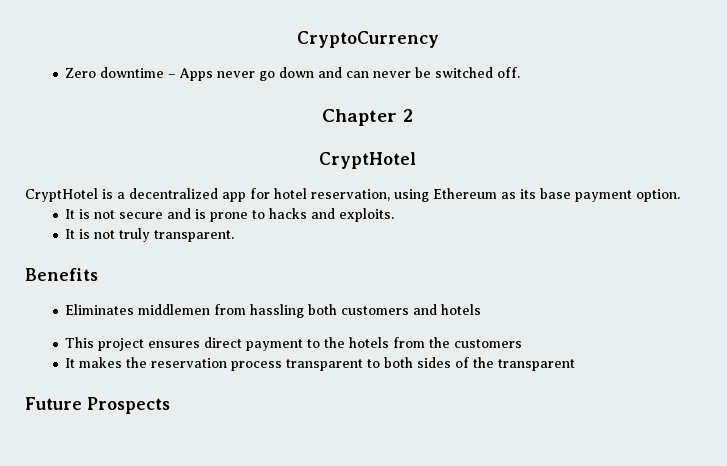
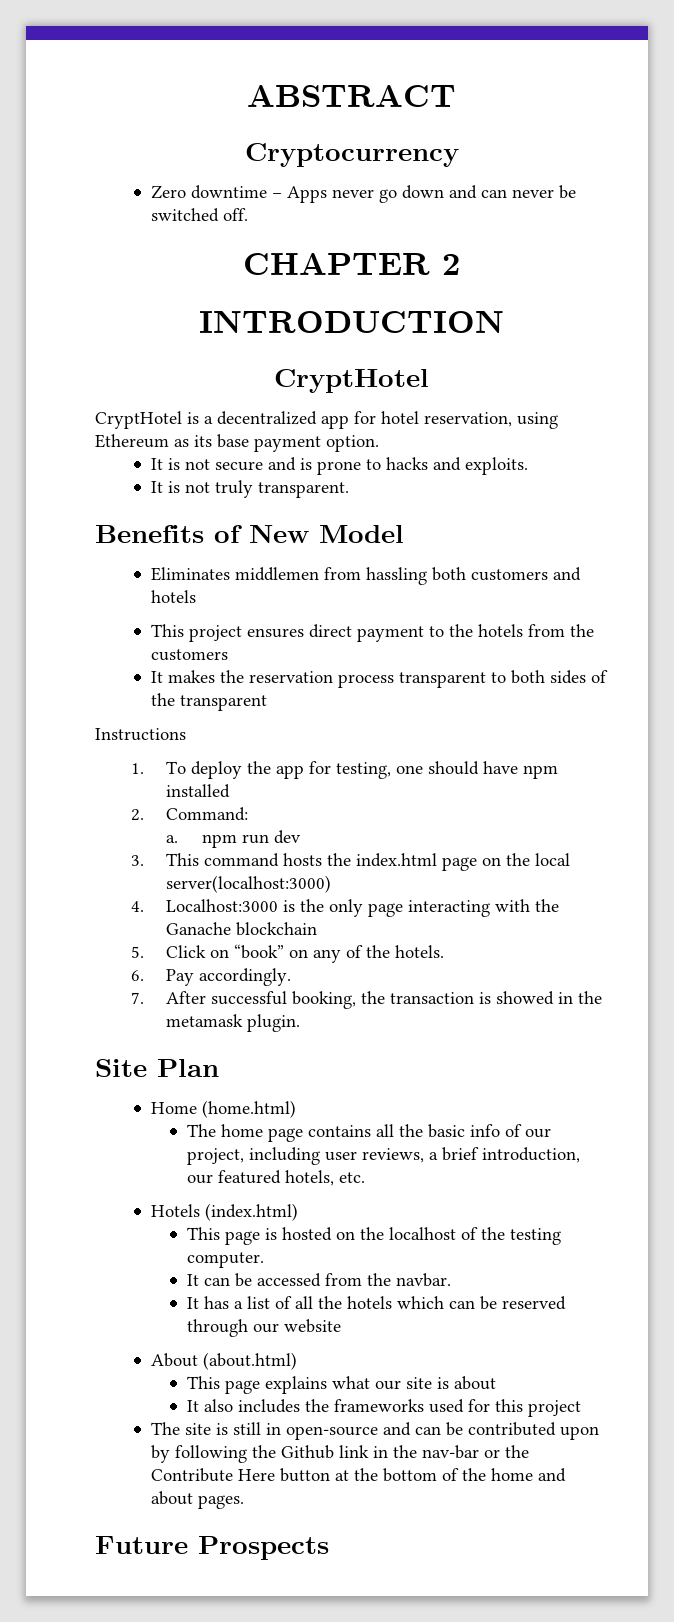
- CryptoCurrency
+ ABSTRACT
+ Cryptocurrency
- Chapter 2
+ CHAPTER 2
+ INTRODUCTION
- Benefits
+ Benefits of New Model
+ Instructions
+ 1. To deploy the app for testing, one should have npm installed
+ 2. Command:
+ a. npm run dev
+ 3. This command hosts the index.html page on the local server(localhost:3000)
+ 4. Localhost:3000 is the only page interacting with the Ganache blockchain
+ 5. Click on “book” on any of the hotels.
+ 6. Pay accordingly.
+ 7. After successful booking, the transaction is showed in the metamask plugin.
+ Site Plan
+ Home (home.html)
+ The home page contains all the basic info of our project, including user reviews, a brief introduction, our featured hotels, etc.
+ Hotels (index.html)
+ This page is hosted on the localhost of the testing computer.
+ It can be accessed from the navbar.
+ It has a list of all the hotels which can be reserved through our website
+ About (about.html)
+ This page explains what our site is about
+ It also includes the frameworks used for this project
+ The site is still in open-source and can be contributed upon by following the Github link in the nav-bar or the Contribute Here button at the bottom of the home and about pages.

